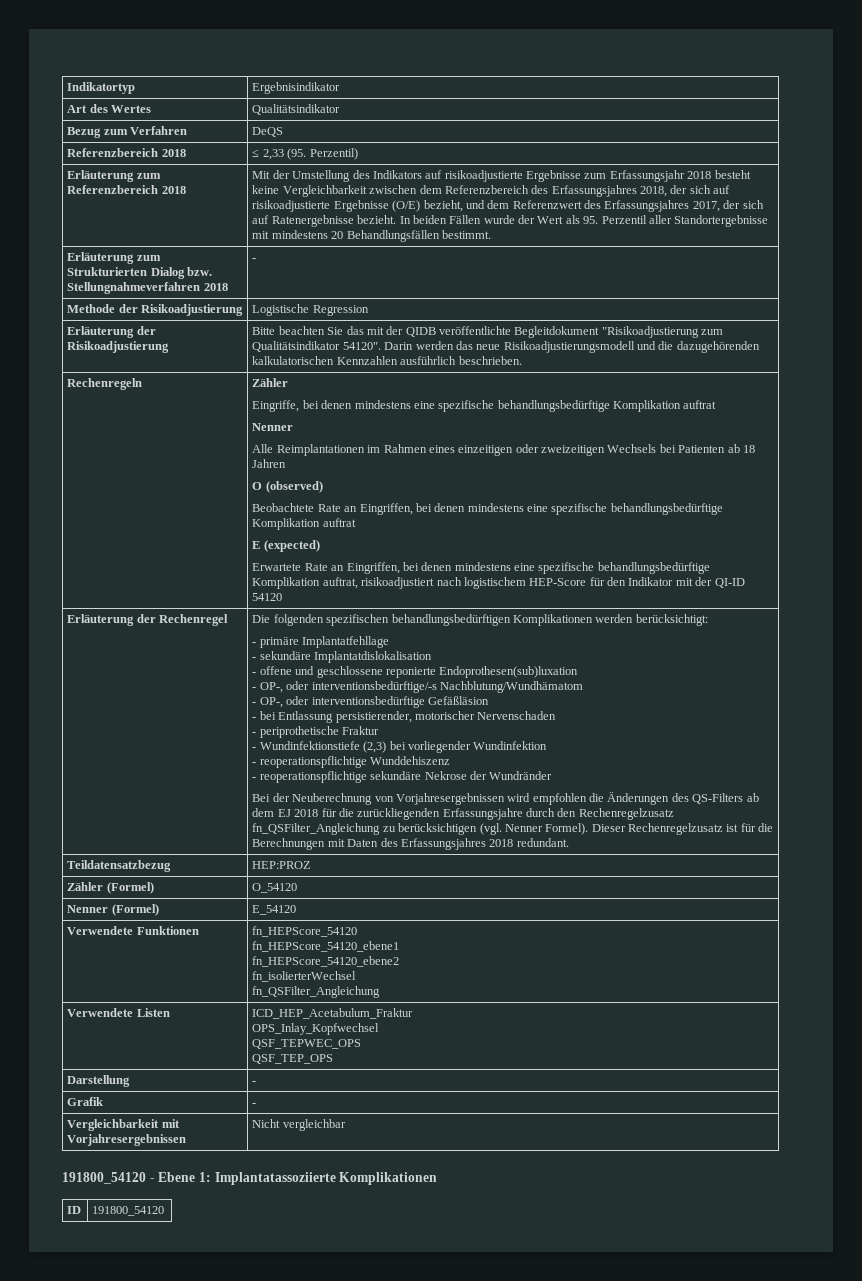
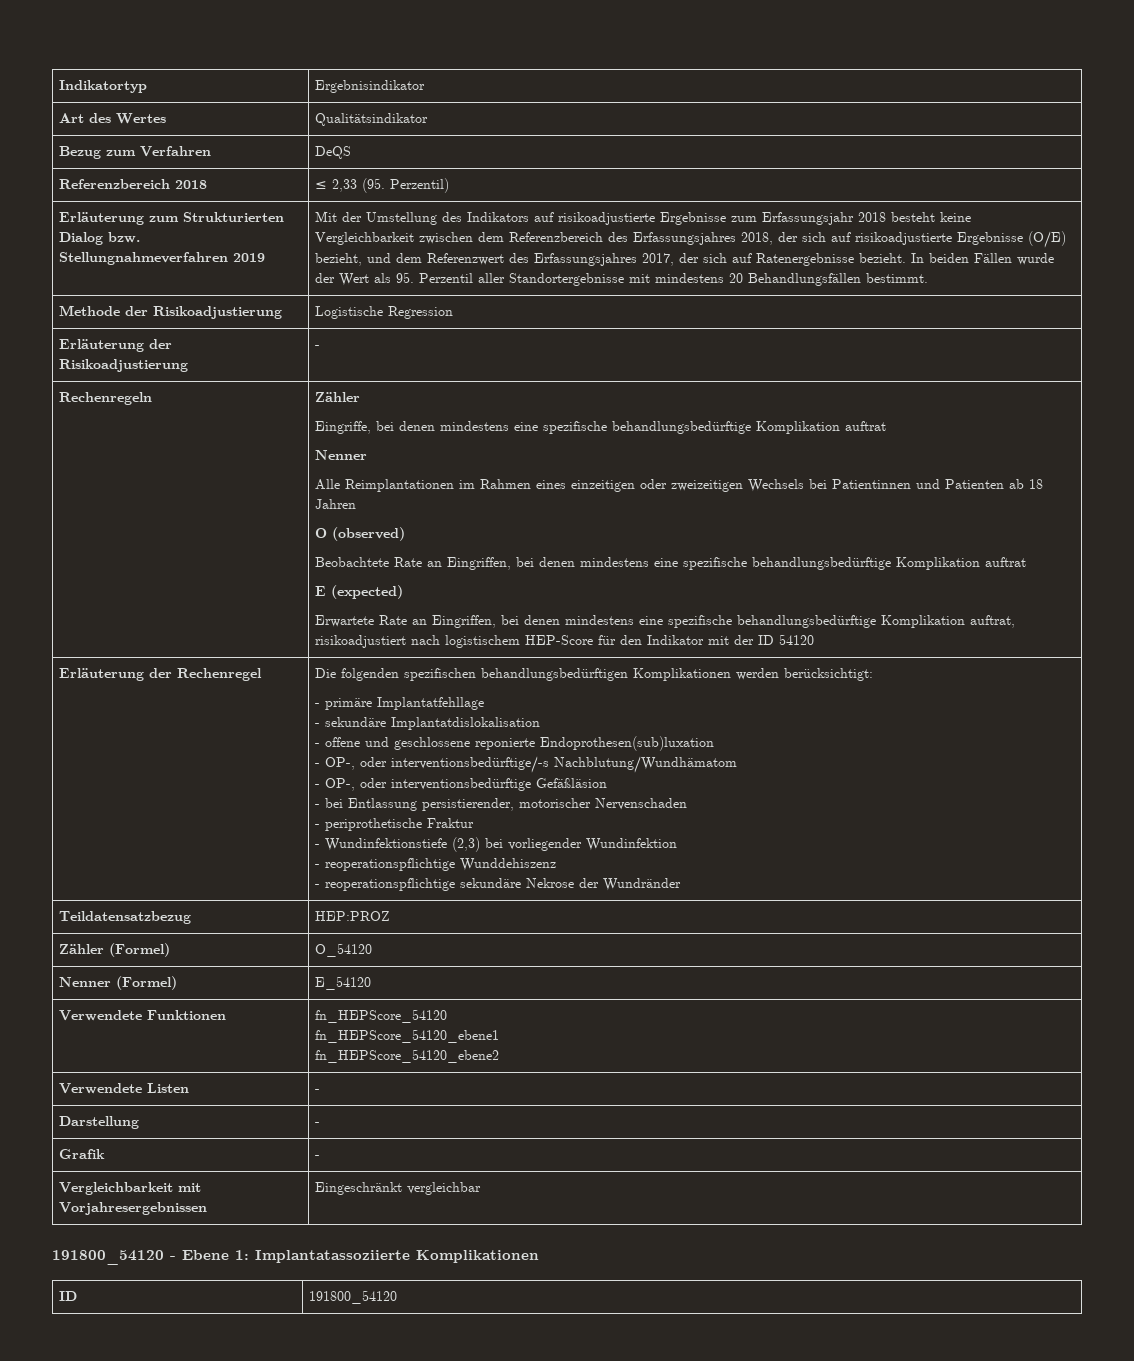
- Erläuterung zum Referenzbereich 2018
+ Erläuterung zum Strukturierten Dialog bzw. Stellungnahmeverfahren 2019
- Erläuterung zum Strukturierten Dialog bzw. Stellungnahmeverfahren 2018 | -
- Erläuterung der Risikoadjustierung | Bitte beachten Sie das mit der QIDB veröffentlichte Begleitdokument "Risikoadjustierung zum Qualitätsindikator 54120". Darin werden das neue Risikoadjustierungsmodell und die dazugehörenden kalkulatorischen Kennzahlen ausführlich beschrieben.
+ Erläuterung der Risikoadjustierung | -
- Alle Reimplantationen im Rahmen eines einzeitigen oder zweizeitigen Wechsels bei Patienten ab 18 Jahren
+ Alle Reimplantationen im Rahmen eines einzeitigen oder zweizeitigen Wechsels bei Patientinnen und Patienten ab 18 Jahren
- Erwartete Rate an Eingriffen, bei denen mindestens eine spezifische behandlungsbedürftige Komplikation auftrat, risikoadjustiert nach logistischem HEP-Score für den Indikator mit der QI-ID 54120
+ Erwartete Rate an Eingriffen, bei denen mindestens eine spezifische behandlungsbedürftige Komplikation auftrat, risikoadjustiert nach logistischem HEP-Score für den Indikator mit der ID 54120
- Bei der Neuberechnung von Vorjahresergebnissen wird empfohlen die Änderungen des QS-Filters ab dem EJ 2018 für die zurückliegenden Erfassungsjahre durch den Rechenregelzusatz fn_QSFilter_Angleichung zu berücksichtigen (vgl. Nenner Formel). Dieser Rechenregelzusatz ist für die Berechnungen mit Daten des Erfassungsjahres 2018 redundant.
  Verwendete Funktionen | fn_HEPScore_54120
  fn_HEPScore_54120_ebene1
  fn_HEPScore_54120_ebene2
- fn_isolierterWechsel
- fn_QSFilter_Angleichung
- Verwendete Listen | ICD_HEP_Acetabulum_Fraktur
- OPS_Inlay_Kopfwechsel
- QSF_TEPWEC_OPS
- QSF_TEP_OPS
+ Verwendete Listen | -
- Vergleichbarkeit mit Vorjahresergebnissen | Nicht vergleichbar
+ Vergleichbarkeit mit Vorjahresergebnissen | Eingeschränkt vergleichbar

